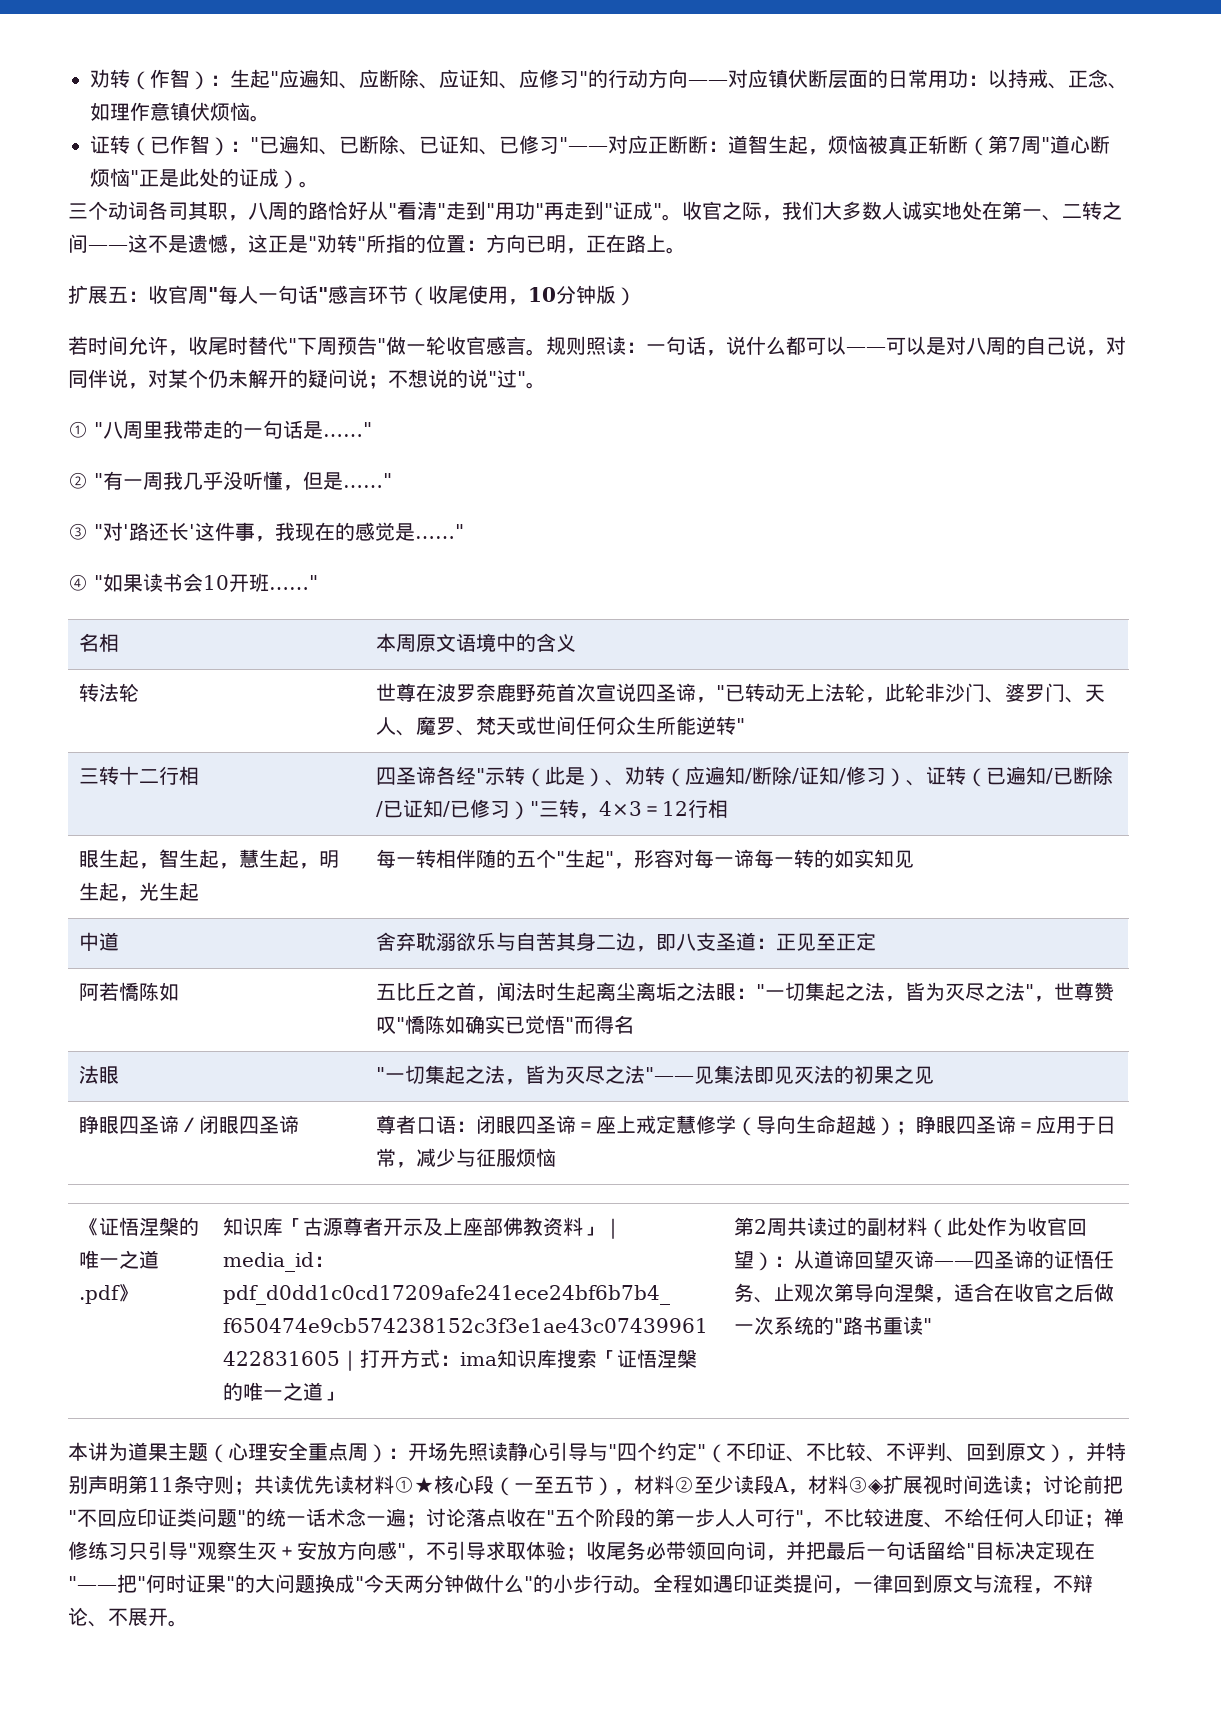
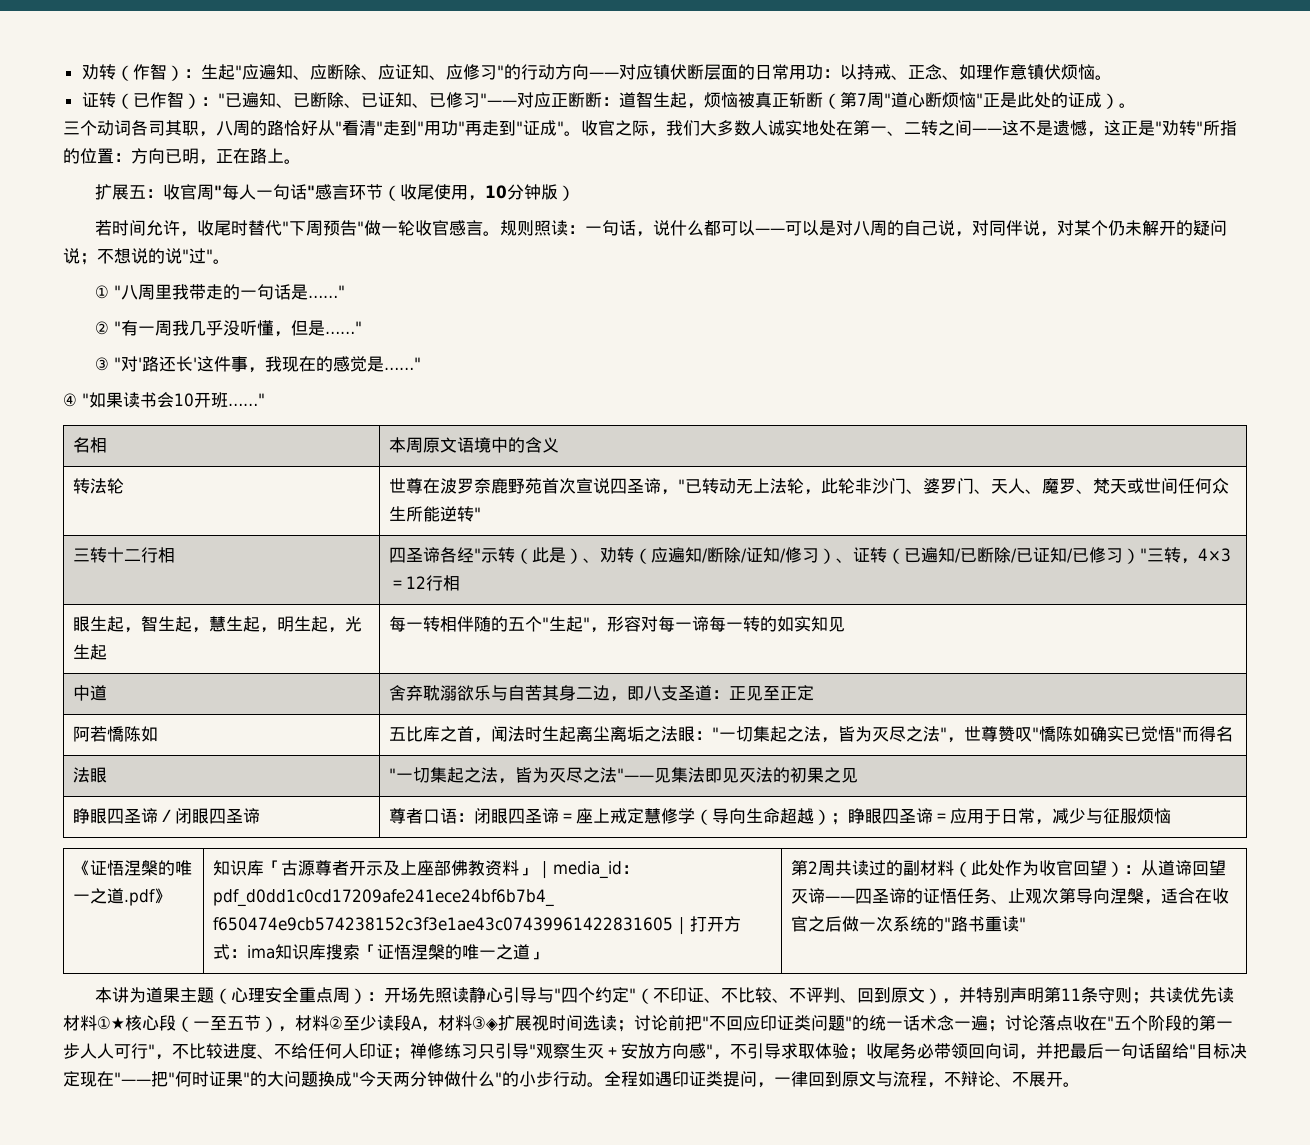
- 阿若憍陈如 | 五比丘之首，闻法时生起离尘离垢之法眼："一切集起之法，皆为灭尽之法"，世尊赞叹"憍陈如确实已觉悟"而得名
+ 阿若憍陈如 | 五比库之首，闻法时生起离尘离垢之法眼："一切集起之法，皆为灭尽之法"，世尊赞叹"憍陈如确实已觉悟"而得名

